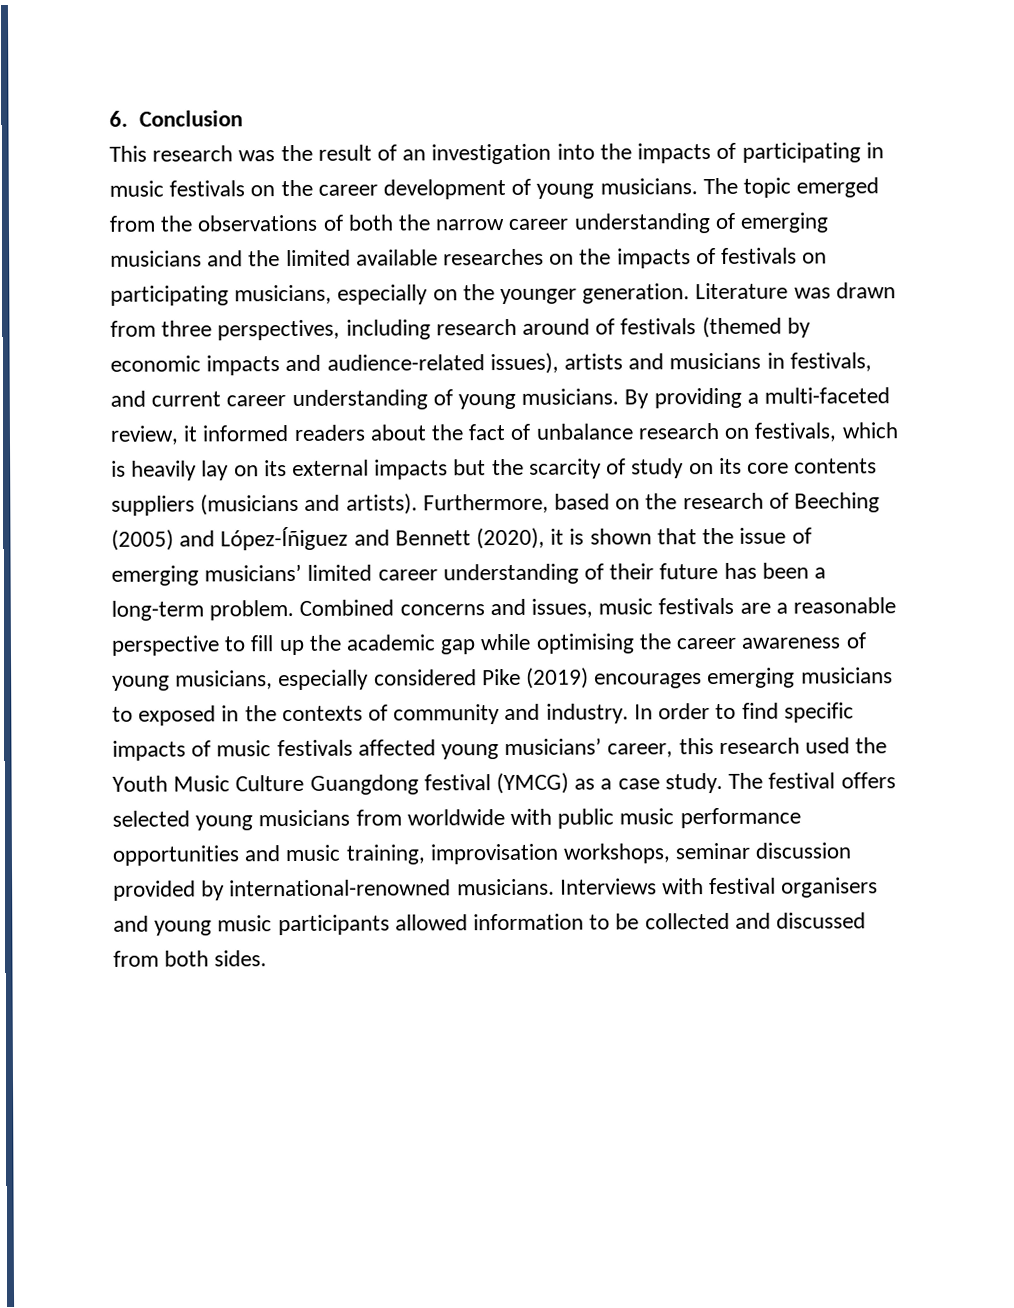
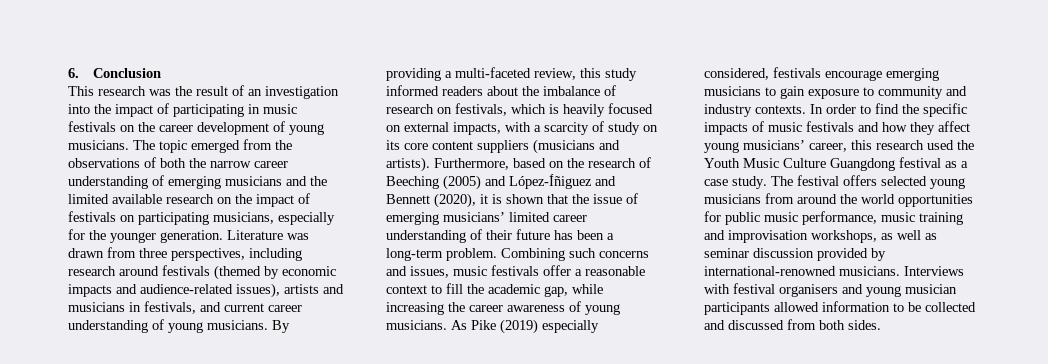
- This research was the result of an investigation into the impacts of participating in music festivals on the career development of young musicians.
+ This research was the result of an investigation into the impact of participating in music festivals on the career development of young musicians.
- The topic emerged from the observations of both the narrow career understanding of emerging musicians and the limited available researches on the impacts of festivals on participating musicians, especially on the younger generation.
+ The topic emerged from the observations of both the narrow career understanding of emerging musicians and the limited available research on the impact of festivals on participating musicians, especially for the younger generation.
- Literature was drawn from three perspectives, including research around of festivals (themed by economic impacts and audience-related issues), artists and musicians in festivals, and current career understanding of young musicians.
+ Literature was drawn from three perspectives, including research around festivals (themed by economic impacts and audience-related issues), artists and musicians in festivals, and current career understanding of young musicians.
- By providing a multi-faceted review, it informed readers about the fact of unbalance research on festivals, which is heavily lay on its external impacts but the scarcity of study on its core contents suppliers (musicians and artists).
+ By providing a multi-faceted review, this study informed readers about the imbalance of research on festivals, which is heavily focused on external impacts, with a scarcity of study on its core content suppliers (musicians and artists).
- Combined concerns and issues, music festivals are a reasonable perspective to fill up the academic gap while optimising the career awareness of young musicians, especially considered Pike (2019) encourages emerging musicians to exposed in the contexts of community and industry.
+ Combining such concerns and issues, music festivals offer a reasonable context to fill the academic gap, while increasing the career awareness of young musicians. As Pike (2019) especially considered, festivals encourage emerging musicians to gain exposure to community and industry contexts.
- In order to find specific impacts of music festivals affected young musicians’ career, this research used the Youth Music Culture Guangdong festival (YMCG) as a case study.
+ In order to find the specific impacts of music festivals and how they affect young musicians’ career, this research used the Youth Music Culture Guangdong festival as a case study.
- The festival offers selected young musicians from worldwide with public music performance opportunities and music training, improvisation workshops, seminar discussion provided by international-renowned musicians.
+ The festival offers selected young musicians from around the world opportunities for public music performance, music training and improvisation workshops, as well as seminar discussion provided by international-renowned musicians.
- Interviews with festival organisers and young music participants allowed information to be collected and discussed from both sides.
+ Interviews with festival organisers and young musician participants allowed information to be collected and discussed from both sides.

